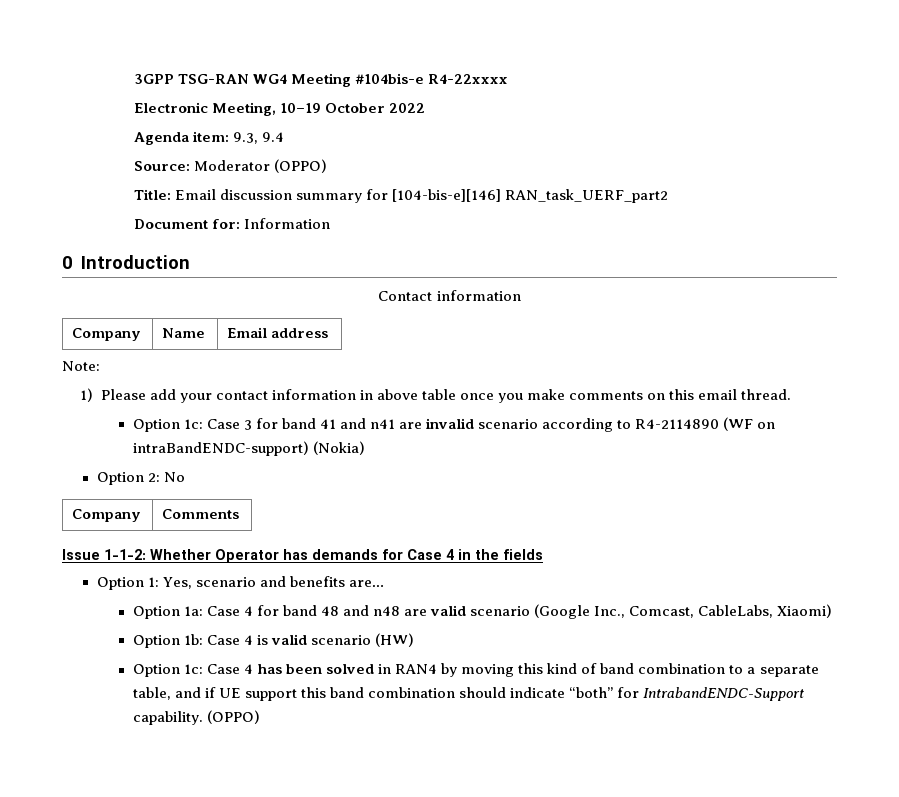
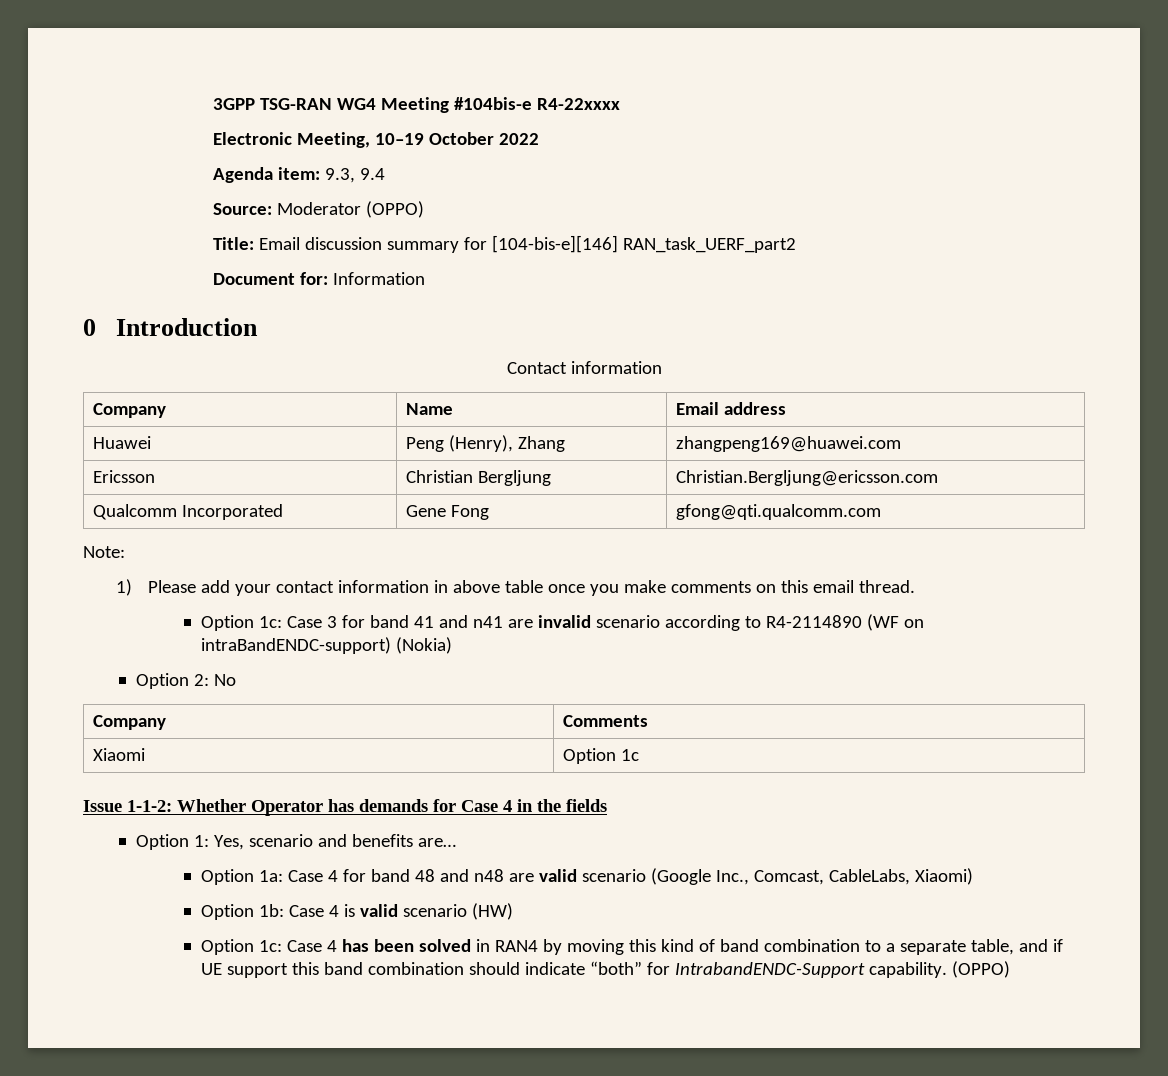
+ Huawei | Peng (Henry), Zhang | zhangpeng169@huawei.com
+ Ericsson | Christian Bergljung | Christian.Bergljung@ericsson.com
+ Qualcomm Incorporated | Gene Fong | gfong@qti.qualcomm.com
+ Xiaomi | Option 1c

